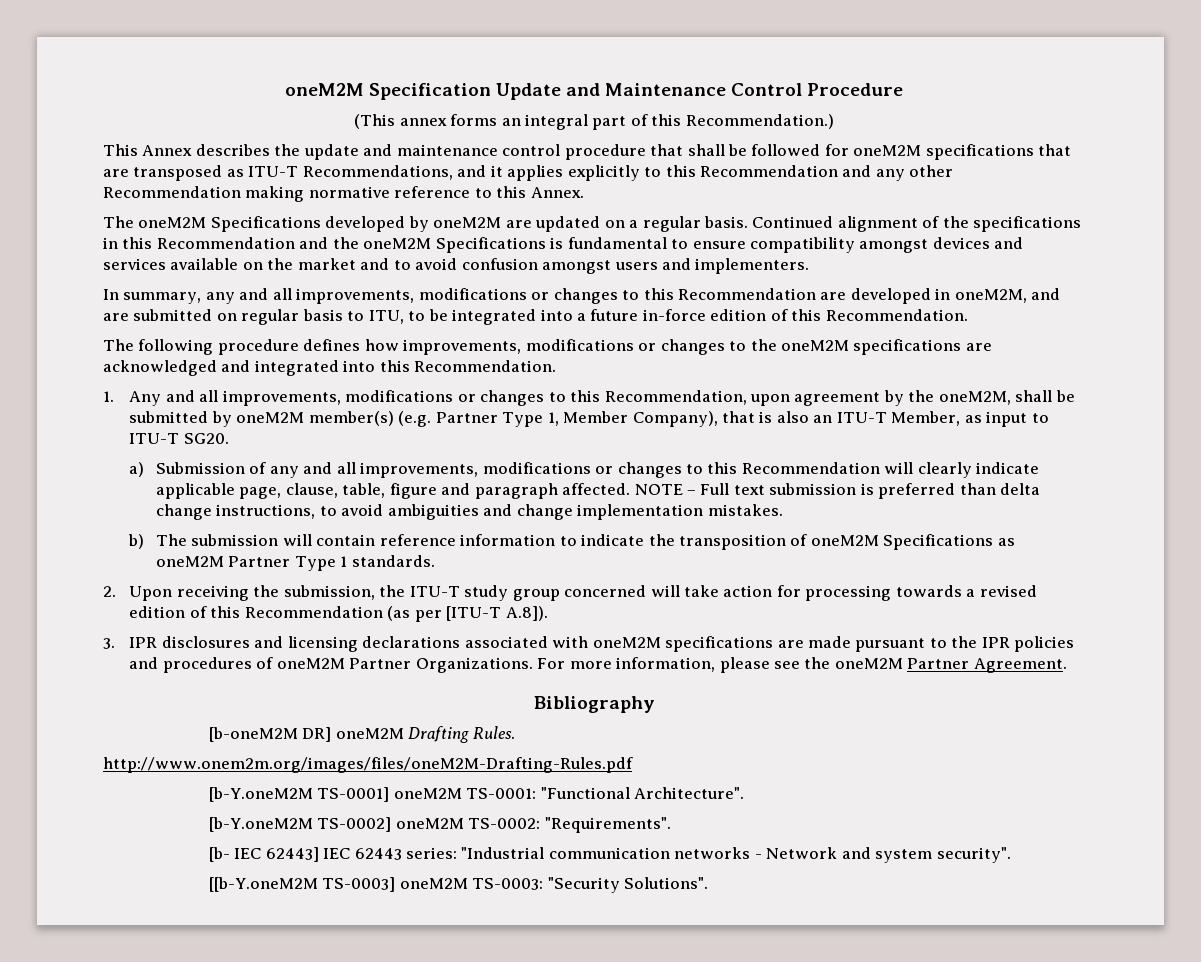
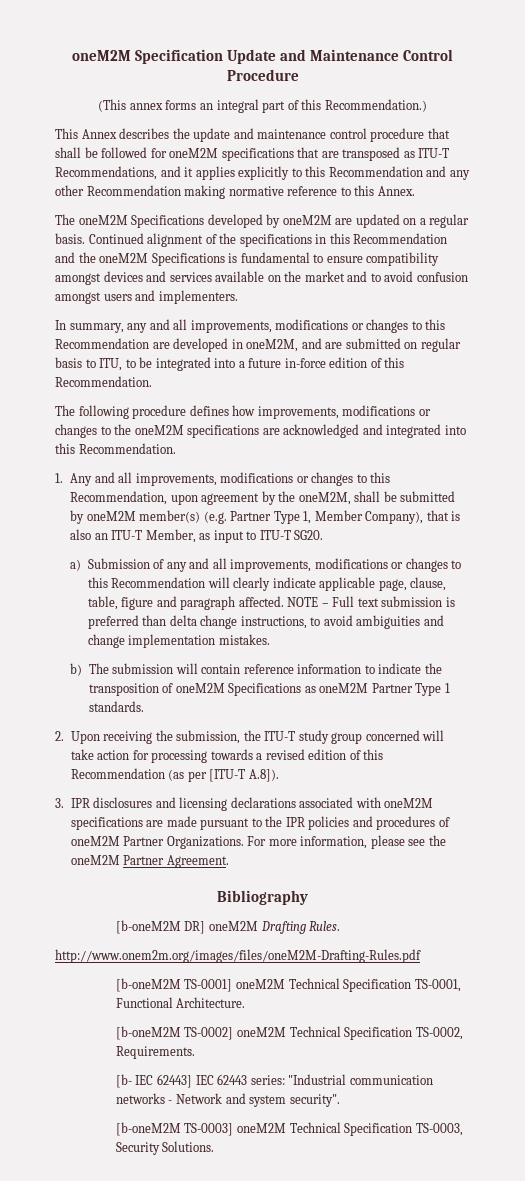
- [b-Y.oneM2M TS-0001] oneM2M TS-0001: "Functional Architecture".
- [b-Y.oneM2M TS-0002] oneM2M TS-0002: "Requirements".
+ [b-oneM2M TS-0001] oneM2M Technical Specification TS-0001, Functional Architecture.
+ [b-oneM2M TS-0002] oneM2M Technical Specification TS-0002, Requirements.
- [[b-Y.oneM2M TS-0003] oneM2M TS-0003: "Security Solutions".
+ [b-oneM2M TS-0003] oneM2M Technical Specification TS-0003, Security Solutions.

